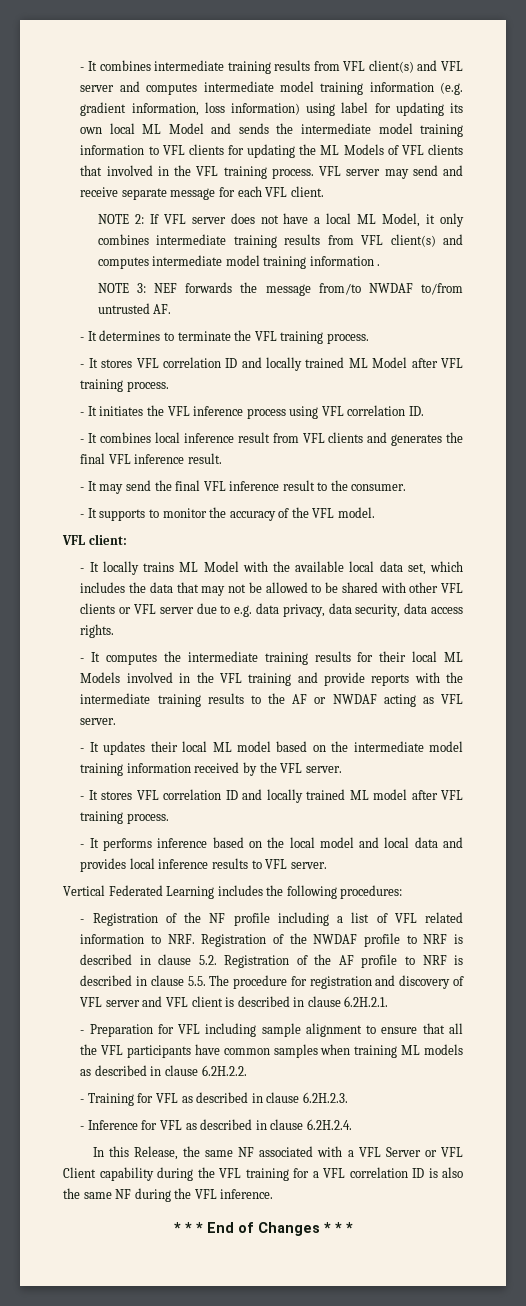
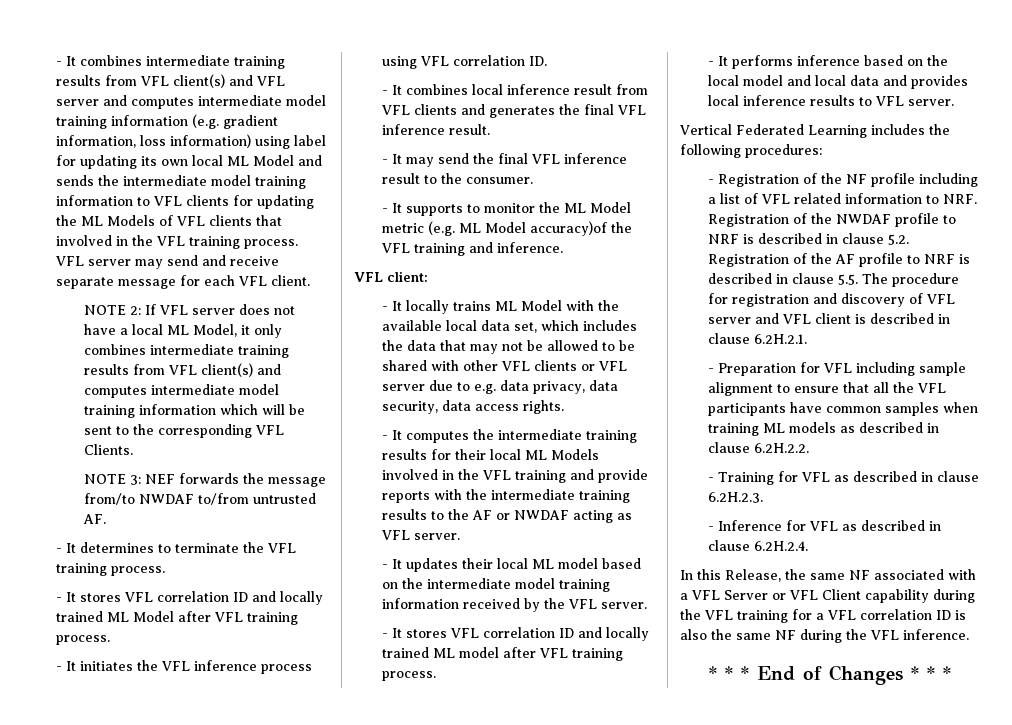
- NOTE 2: If VFL server does not have a local ML Model, it only combines intermediate training results from VFL client(s) and computes intermediate model training information .
+ NOTE 2: If VFL server does not have a local ML Model, it only combines intermediate training results from VFL client(s) and computes intermediate model training information which will be sent to the corresponding VFL Clients.
- - It supports to monitor the accuracy of the VFL model.
+ - It supports to monitor the ML Model metric (e.g. ML Model accuracy)of the VFL training and inference.

